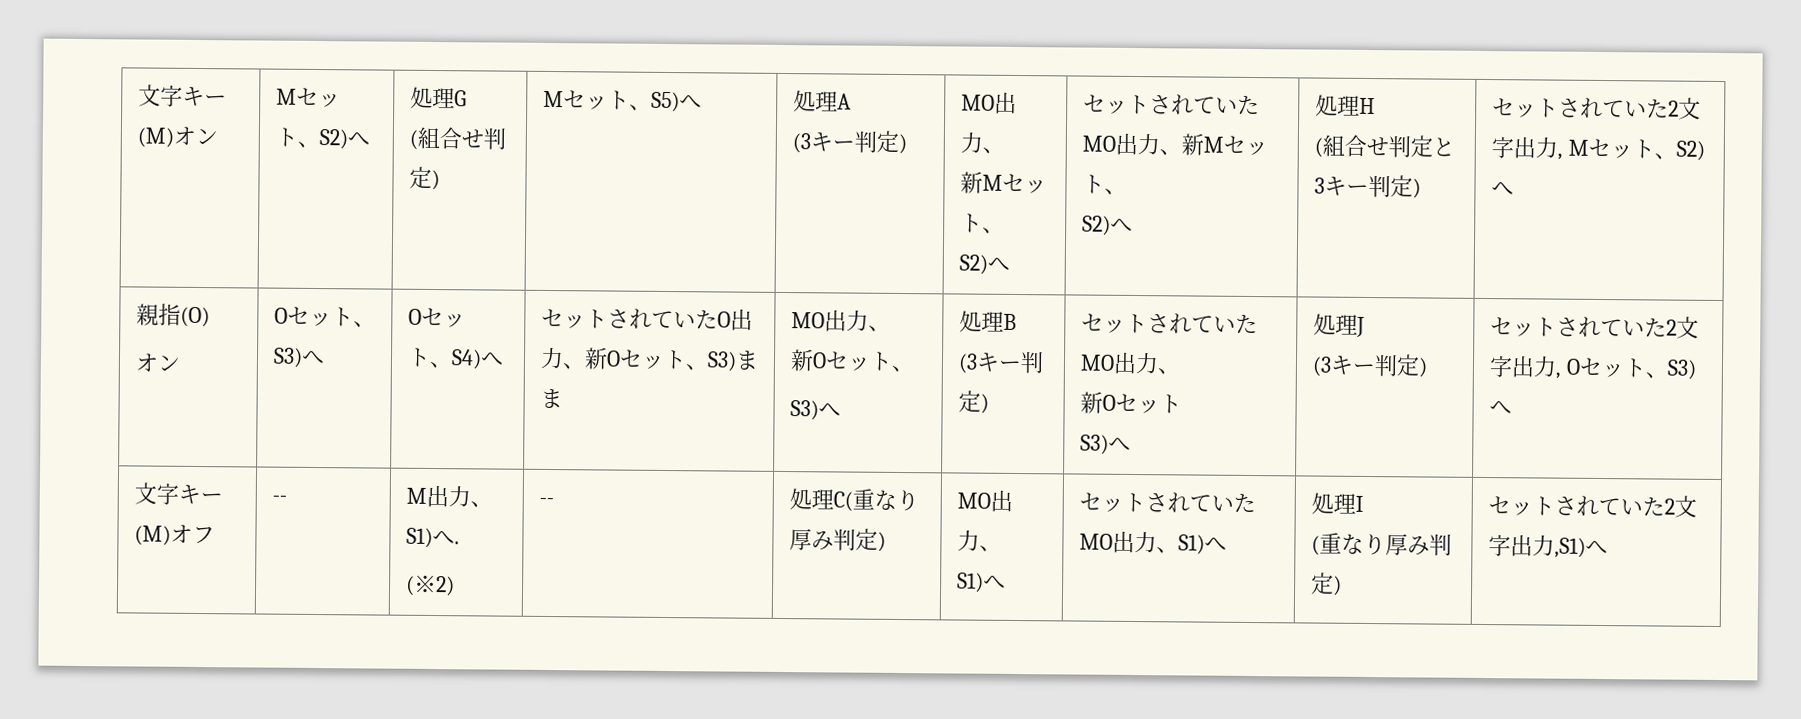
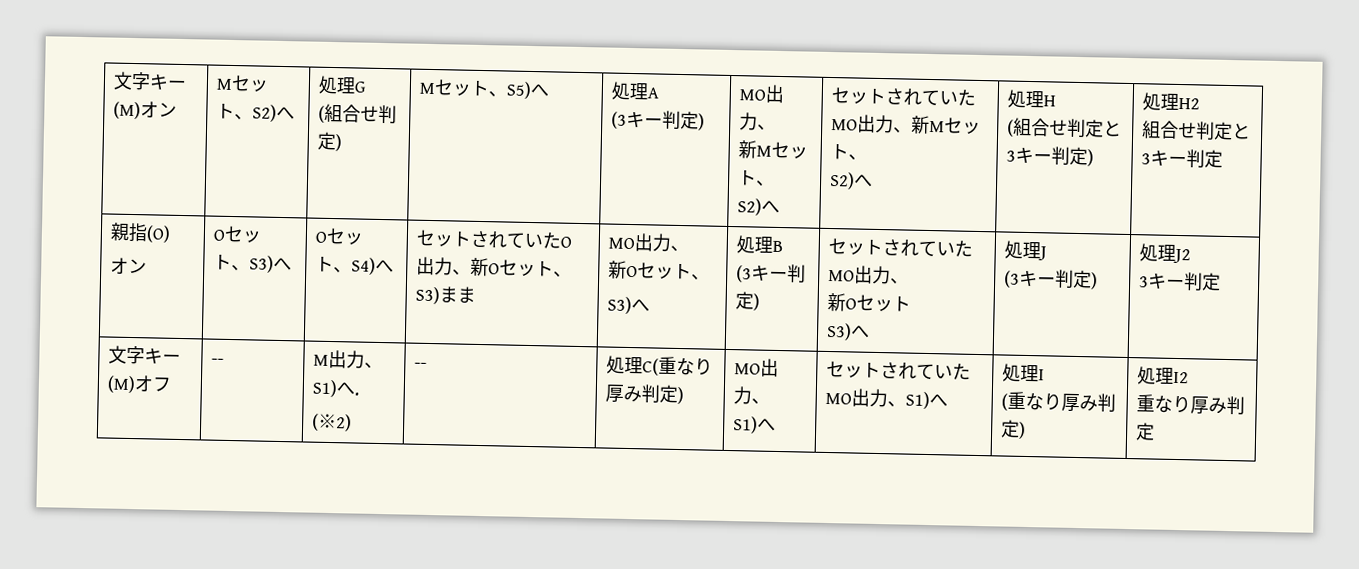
- セットされていた2文字出力, Mセット、S2)へ
+ 処理H2
+ 組合せ判定と3キー判定
- セットされていた2文字出力, Oセット、S3)へ
+ 処理J2
+ 3キー判定
- セットされていた2文字出力,S1)へ
+ 処理I2
+ 重なり厚み判定

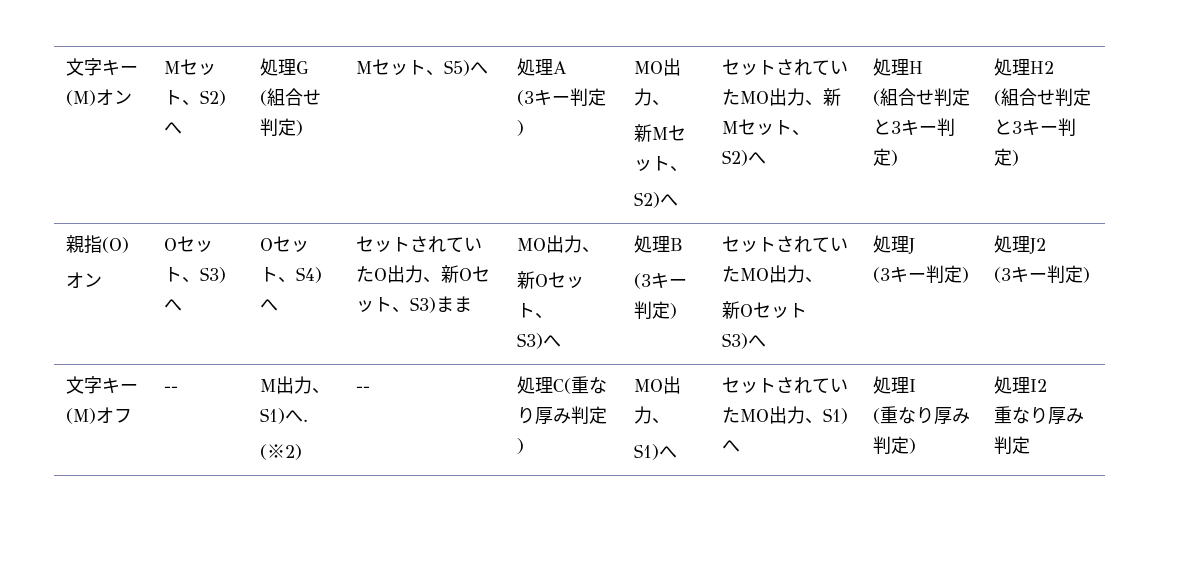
  処理H2
- 組合せ判定と3キー判定
+ (組合せ判定と3キー判定)
  処理J2
- 3キー判定
+ (3キー判定)

